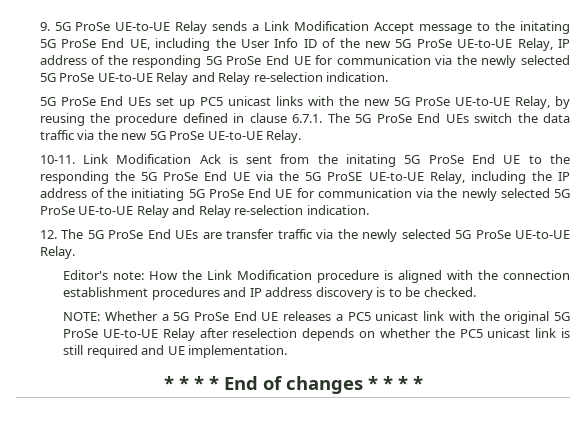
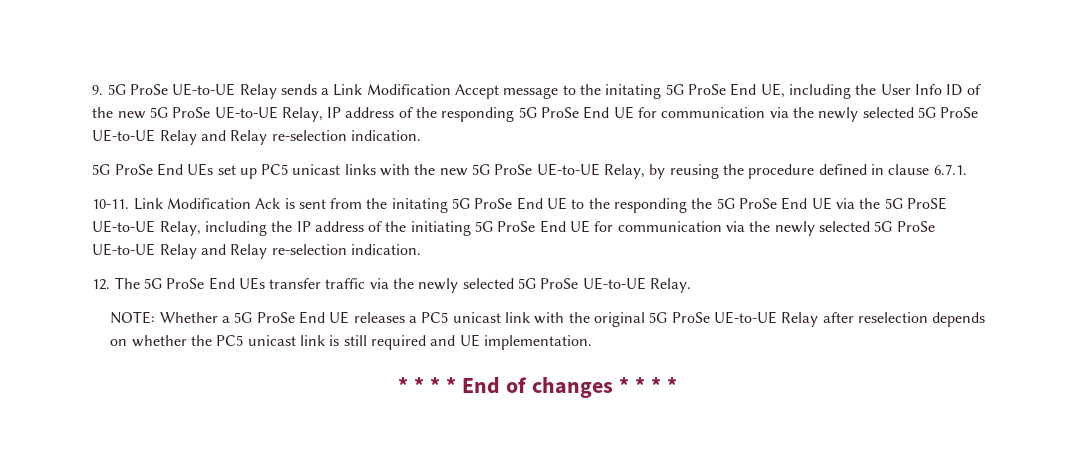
- 5G ProSe End UEs set up PC5 unicast links with the new 5G ProSe UE-to-UE Relay, by reusing the procedure defined in clause 6.7.1. The 5G ProSe End UEs switch the data traffic via the new 5G ProSe UE-to-UE Relay.
+ 5G ProSe End UEs set up PC5 unicast links with the new 5G ProSe UE-to-UE Relay, by reusing the procedure defined in clause 6.7.1.
- 12. The 5G ProSe End UEs are transfer traffic via the newly selected 5G ProSe UE-to-UE Relay.
+ 12. The 5G ProSe End UEs transfer traffic via the newly selected 5G ProSe UE-to-UE Relay.
- Editor's note: How the Link Modification procedure is aligned with the connection establishment procedures and IP address discovery is to be checked.

